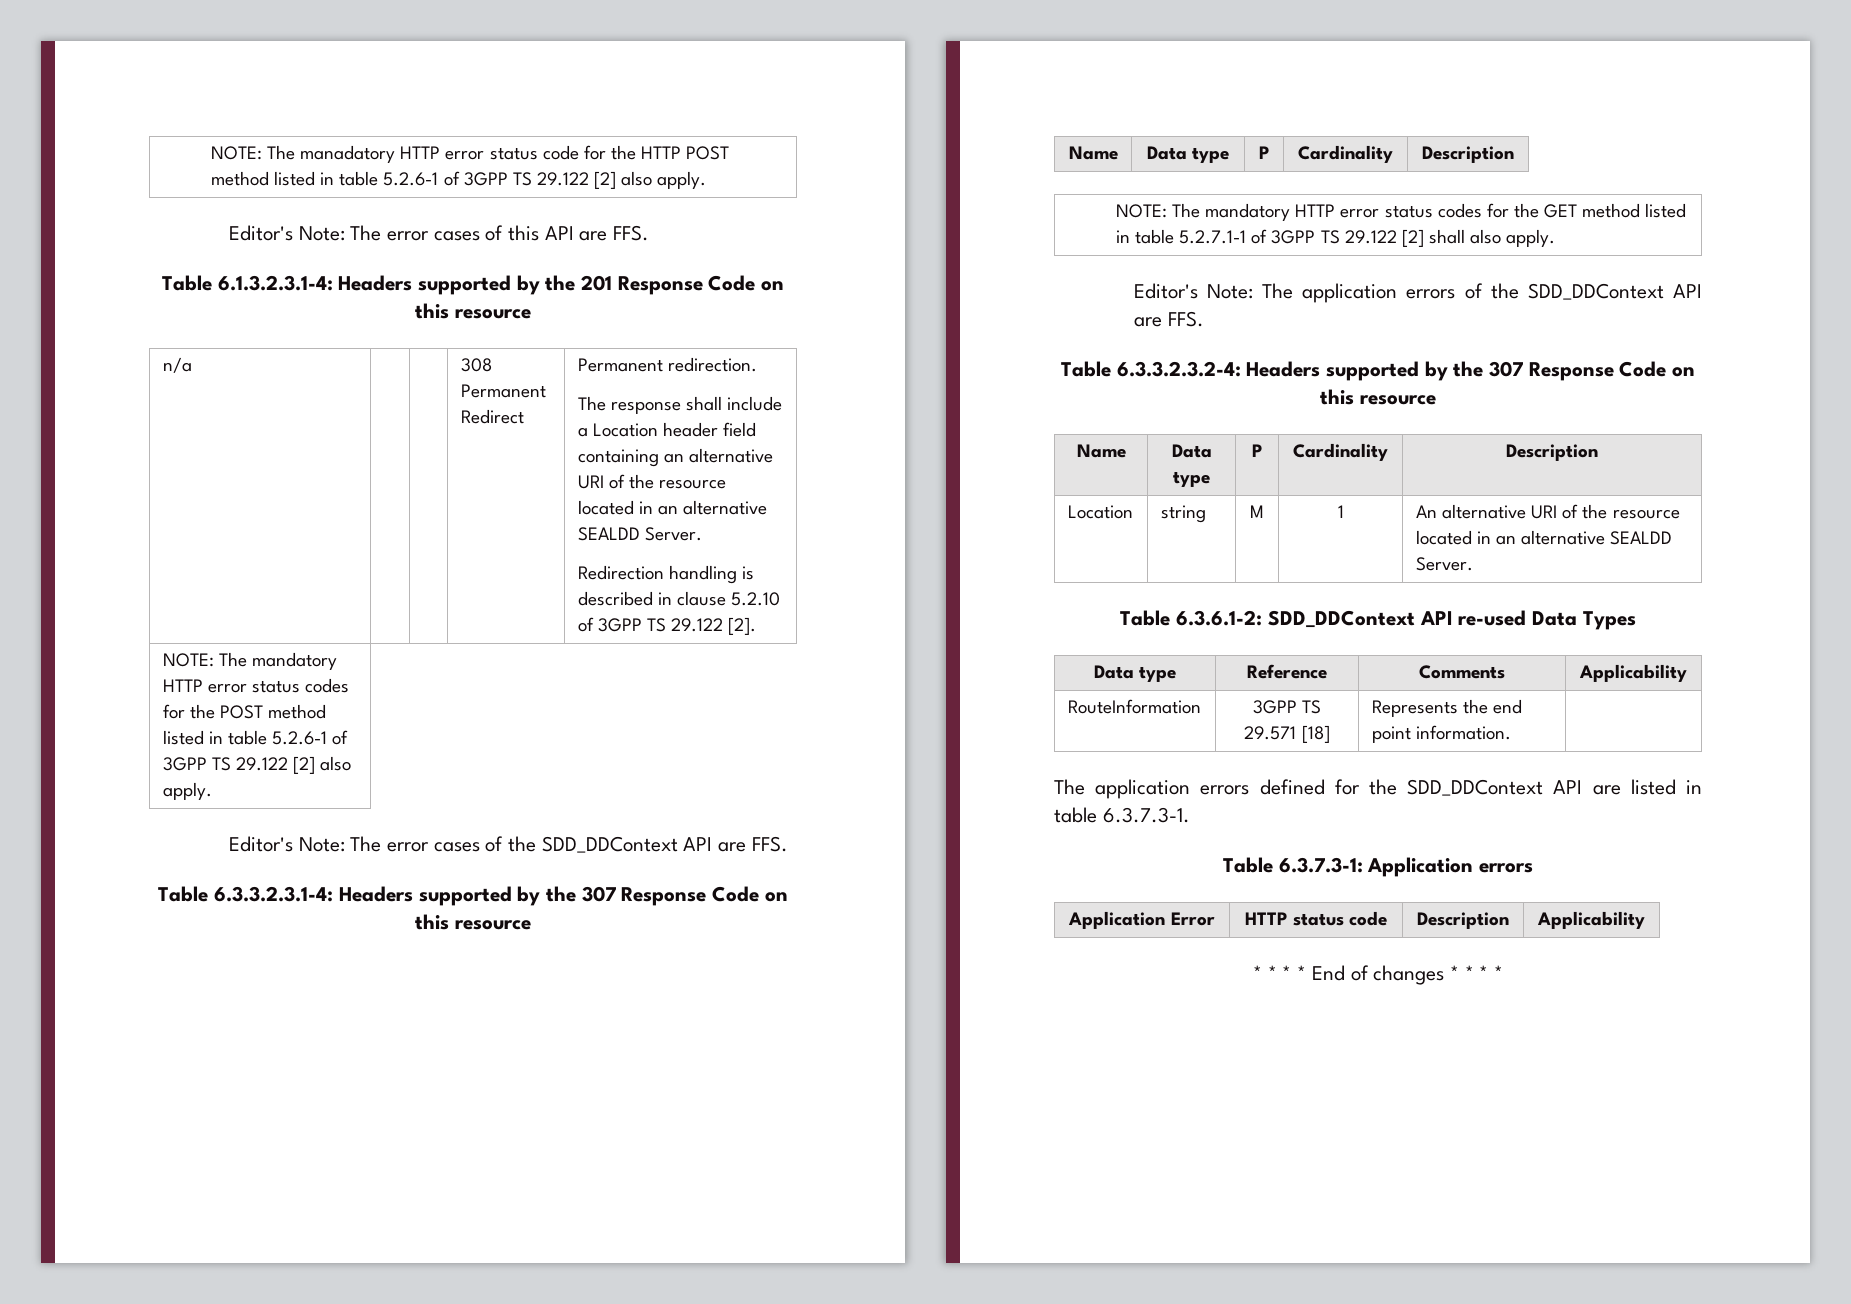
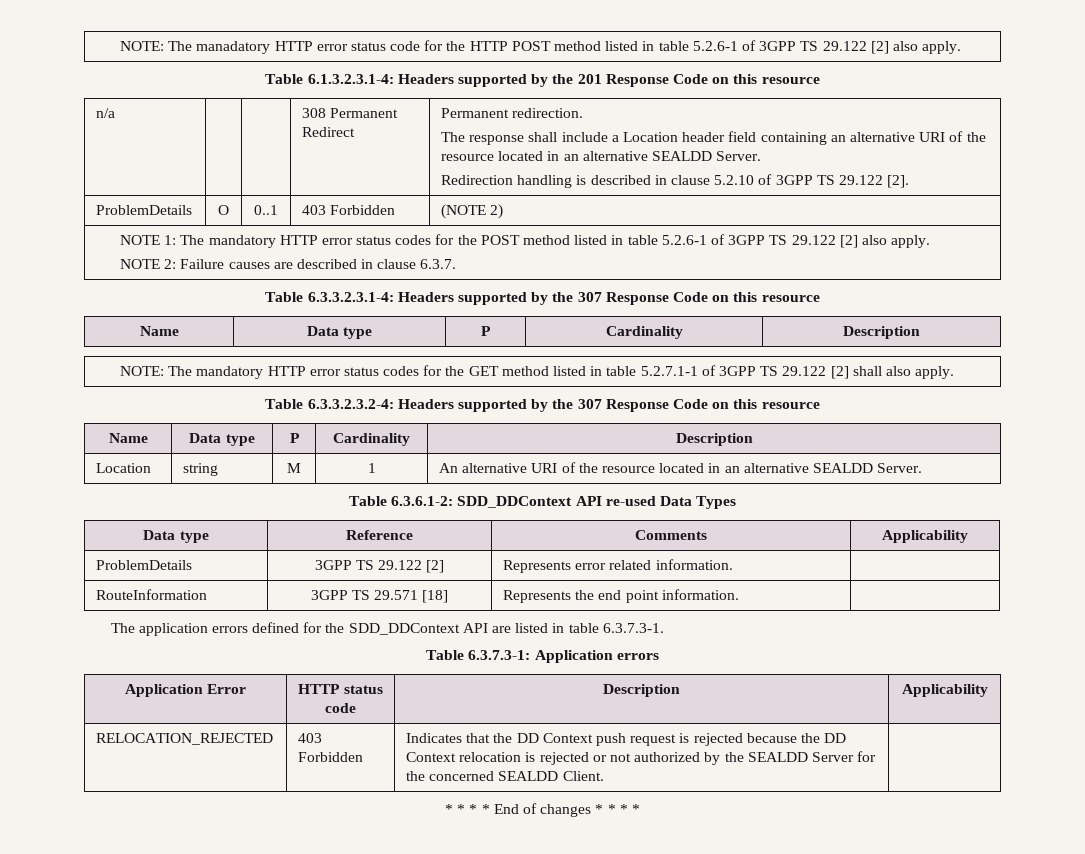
- Editor's Note: The error cases of this API are FFS.
- NOTE: The mandatory HTTP error status codes for the POST method listed in table 5.2.6-1 of 3GPP TS 29.122 [2] also apply.
- Editor's Note: The error cases of the SDD_DDContext API are FFS.
+ ProblemDetails | O | 0..1 | 403 Forbidden | (NOTE 2)
+ NOTE 1: The mandatory HTTP error status codes for the POST method listed in table 5.2.6-1 of 3GPP TS 29.122 [2] also apply.
+ NOTE 2: Failure causes are described in clause 6.3.7.
- Editor's Note: The application errors of the SDD_DDContext API are FFS.
+ ProblemDetails | 3GPP TS 29.122 [2] | Represents error related information. |
+ RELOCATION_REJECTED | 403 Forbidden | Indicates that the DD Context push request is rejected because the DD Context relocation is rejected or not authorized by the SEALDD Server for the concerned SEALDD Client. |

